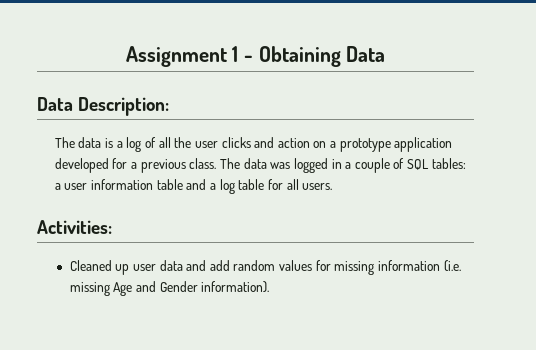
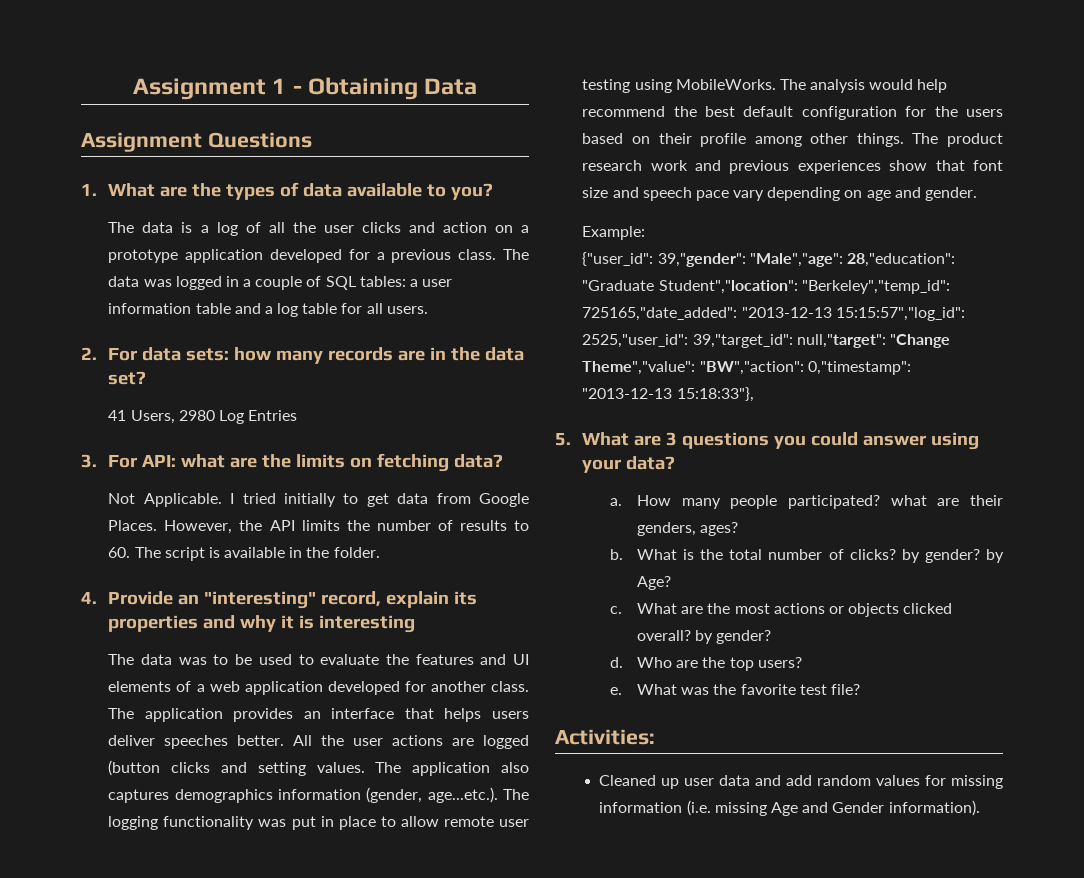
- Data Description:
+ Assignment Questions
+ 1. What are the types of data available to you?
+ 2. For data sets: how many records are in the data set?
+ 41 Users, 2980 Log Entries
+ 3. For API: what are the limits on fetching data?
+ Not Applicable. I tried initially to get data from Google Places. However, the API limits the number of results to 60. The script is available in the folder.
+ 4. Provide an "interesting" record, explain its properties and why it is interesting
+ The data was to be used to evaluate the features and UI elements of a web application developed for another class. The application provides an interface that helps users deliver speeches better. All the user actions are logged (button clicks and setting values. The application also captures demographics information (gender, age...etc.). The logging functionality was put in place to allow remote user testing using MobileWorks. The analysis would help recommend the best default configuration for the users based on their profile among other things. The product research work and previous experiences show that font size and speech pace vary depending on age and gender.
+ Example:
+ {"user_id": 39,"gender": "Male","age": 28,"education": "Graduate Student","location": "Berkeley","temp_id": 725165,"date_added": "2013-12-13 15:15:57","log_id": 2525,"user_id": 39,"target_id": null,"target": "Change Theme","value": "BW","action": 0,"timestamp": "2013-12-13 15:18:33"},
+ 5. What are 3 questions you could answer using your data?
+ a. How many people participated? what are their genders, ages?
+ b. What is the total number of clicks? by gender? by Age?
+ c. What are the most actions or objects clicked overall? by gender?
+ d. Who are the top users?
+ e. What was the favorite test file?

